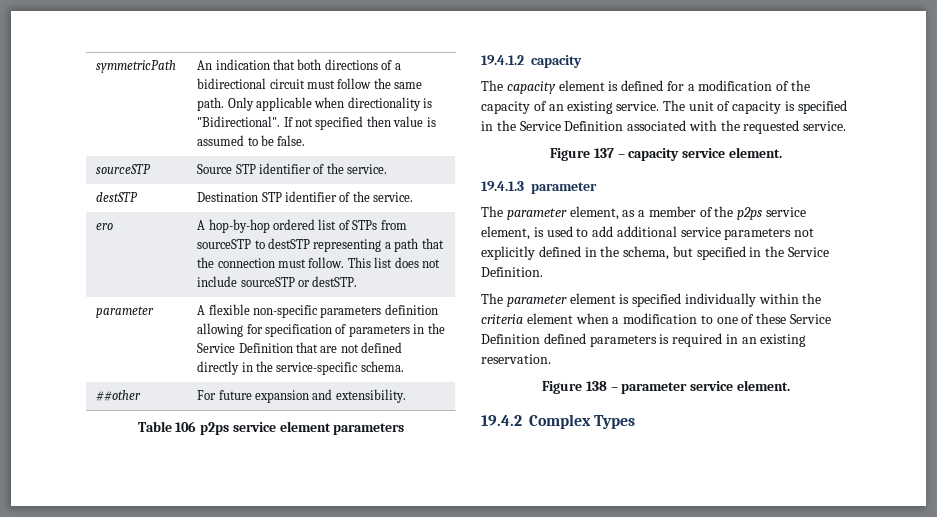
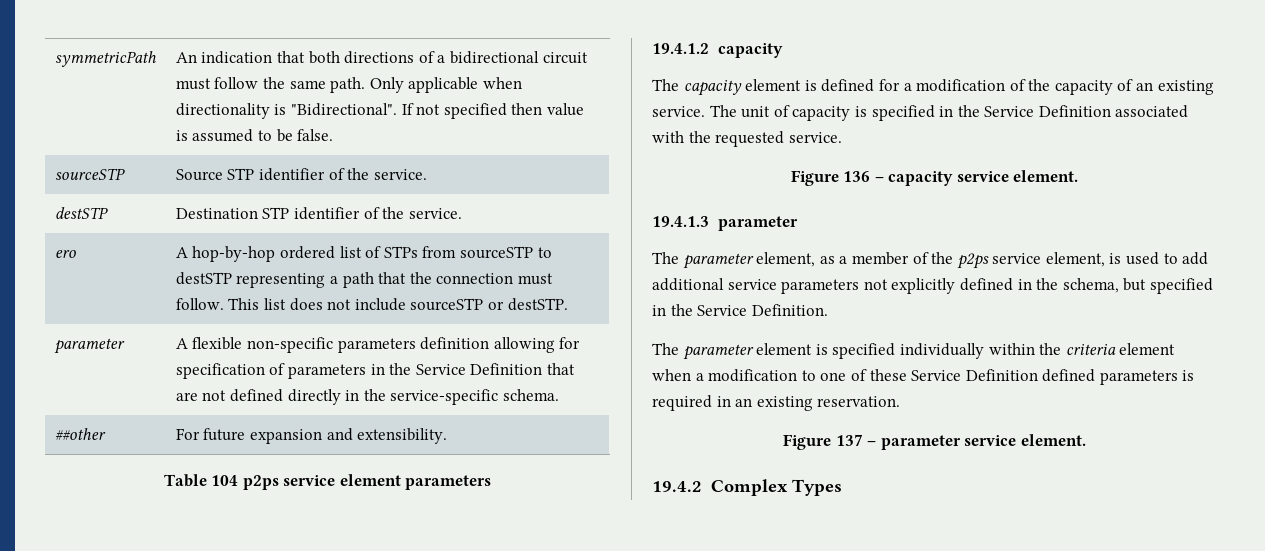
- Table 106 p2ps service element parameters
+ Table 104 p2ps service element parameters
- Figure 137 – capacity service element.
+ Figure 136 – capacity service element.
- Figure 138 – parameter service element.
+ Figure 137 – parameter service element.

